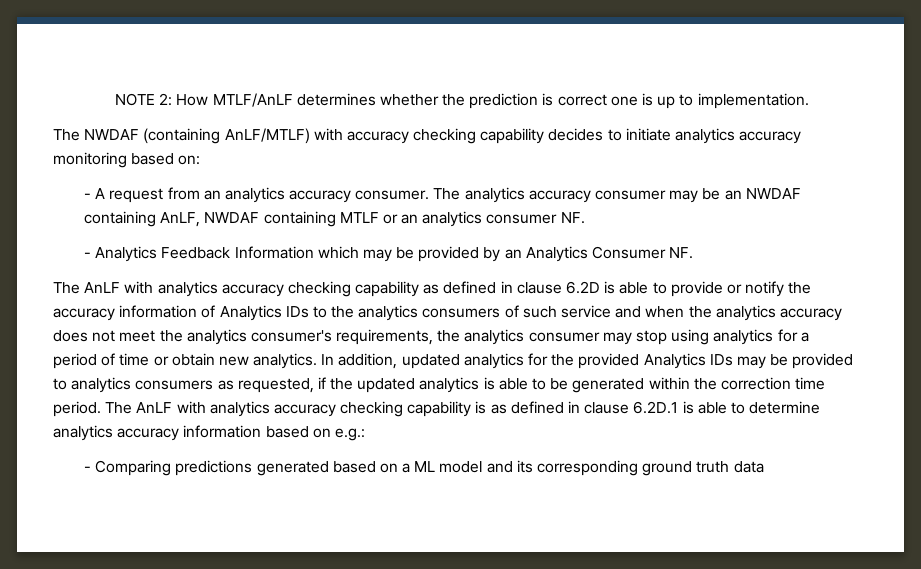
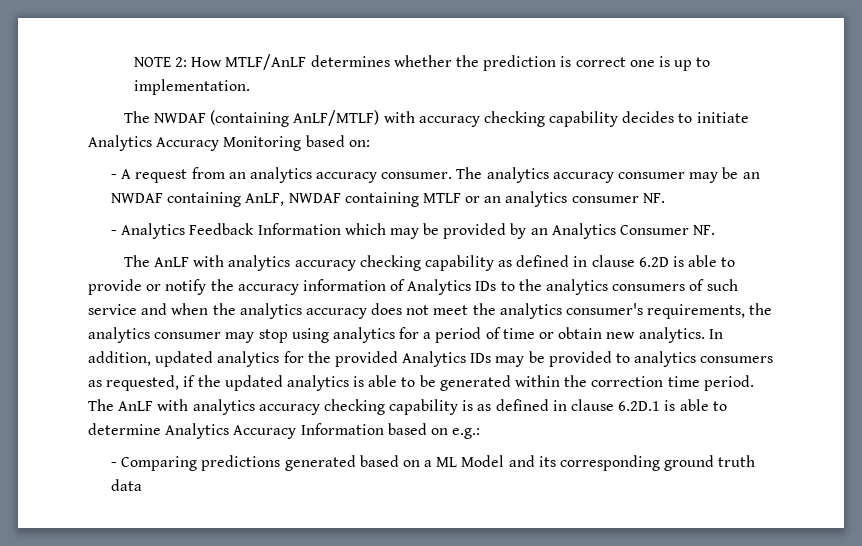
- The NWDAF (containing AnLF/MTLF) with accuracy checking capability decides to initiate analytics accuracy monitoring based on:
+ The NWDAF (containing AnLF/MTLF) with accuracy checking capability decides to initiate Analytics Accuracy Monitoring based on:
- The AnLF with analytics accuracy checking capability is as defined in clause 6.2D.1 is able to determine analytics accuracy information based on e.g.:
+ The AnLF with analytics accuracy checking capability is as defined in clause 6.2D.1 is able to determine Analytics Accuracy Information based on e.g.:
- - Comparing predictions generated based on a ML model and its corresponding ground truth data
+ - Comparing predictions generated based on a ML Model and its corresponding ground truth data

